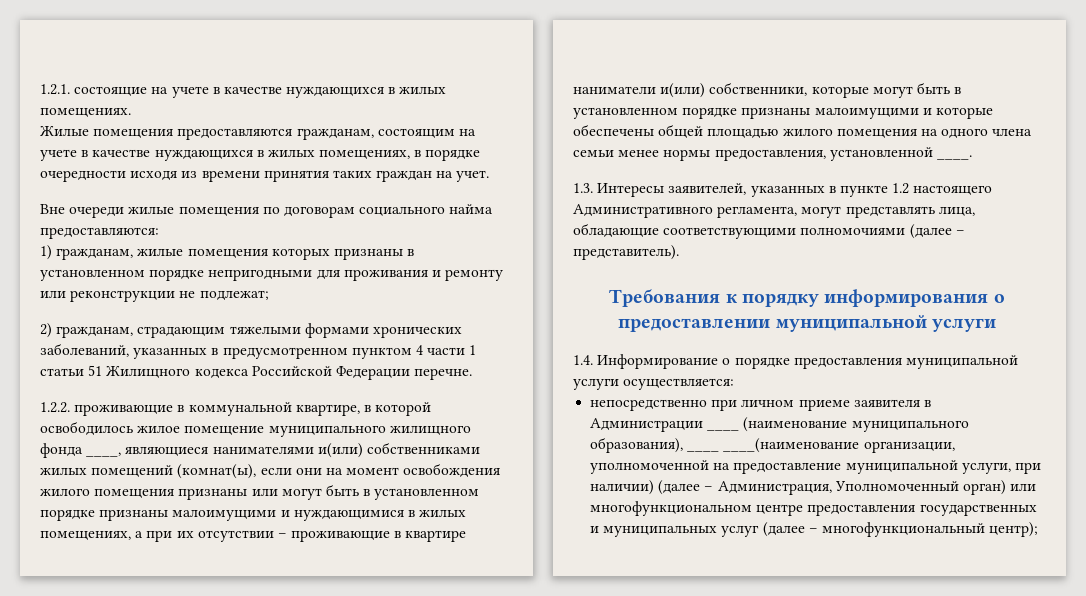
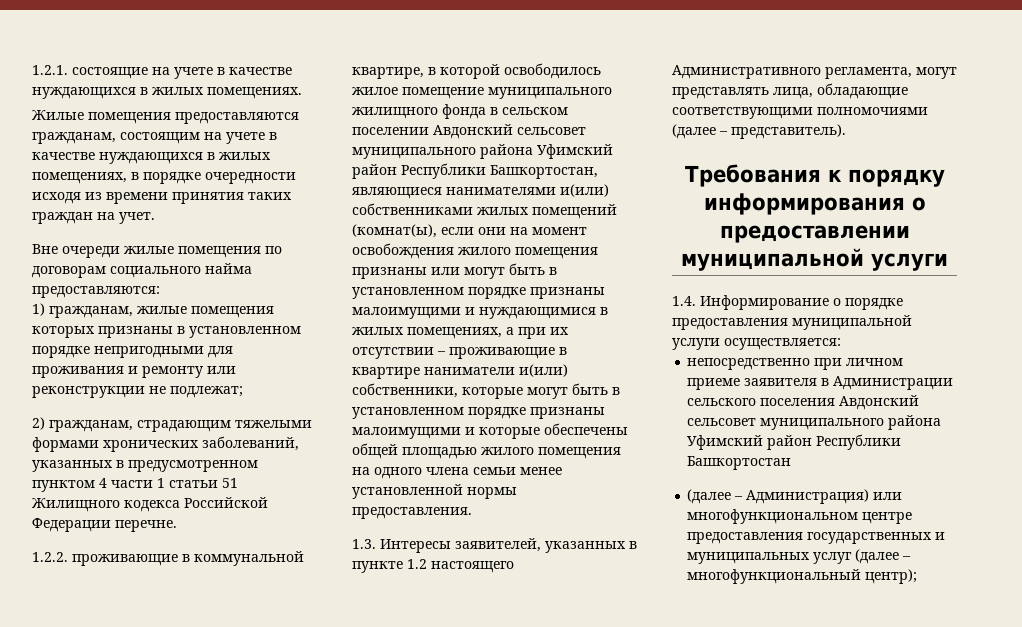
- 1.2.2. проживающие в коммунальной квартире, в которой освободилось жилое помещение муниципального жилищного фонда ____, являющиеся нанимателями и(или) собственниками жилых помещений (комнат(ы), если они на момент освобождения жилого помещения признаны или могут быть в установленном порядке признаны малоимущими и нуждающимися в жилых помещениях, а при их отсутствии – проживающие в квартире наниматели и(или) собственники, которые могут быть в установленном порядке признаны малоимущими и которые обеспечены общей площадью жилого помещения на одного члена семьи менее нормы предоставления, установленной ____.
+ 1.2.2. проживающие в коммунальной квартире, в которой освободилось жилое помещение муниципального жилищного фонда в сельском поселении Авдонский сельсовет муниципального района Уфимский район Республики Башкортостан, являющиеся нанимателями и(или) собственниками жилых помещений (комнат(ы), если они на момент освобождения жилого помещения признаны или могут быть в установленном порядке признаны малоимущими и нуждающимися в жилых помещениях, а при их отсутствии – проживающие в квартире наниматели и(или) собственники, которые могут быть в установленном порядке признаны малоимущими и которые обеспечены общей площадью жилого помещения на одного члена семьи менее установленной нормы предоставления.
- непосредственно при личном приеме заявителя в Администрации ____ (наименование муниципального образования), ____ ____(наименование организации, уполномоченной на предоставление муниципальной услуги, при наличии) (далее – Администрация, Уполномоченный орган) или многофункциональном центре предоставления государственных и муниципальных услуг (далее – многофункциональный центр);
+ непосредственно при личном приеме заявителя в Администрации сельского поселения Авдонский сельсовет муниципального района Уфимский район Республики Башкортостан
+ (далее – Администрация) или многофункциональном центре предоставления государственных и муниципальных услуг (далее – многофункциональный центр);

